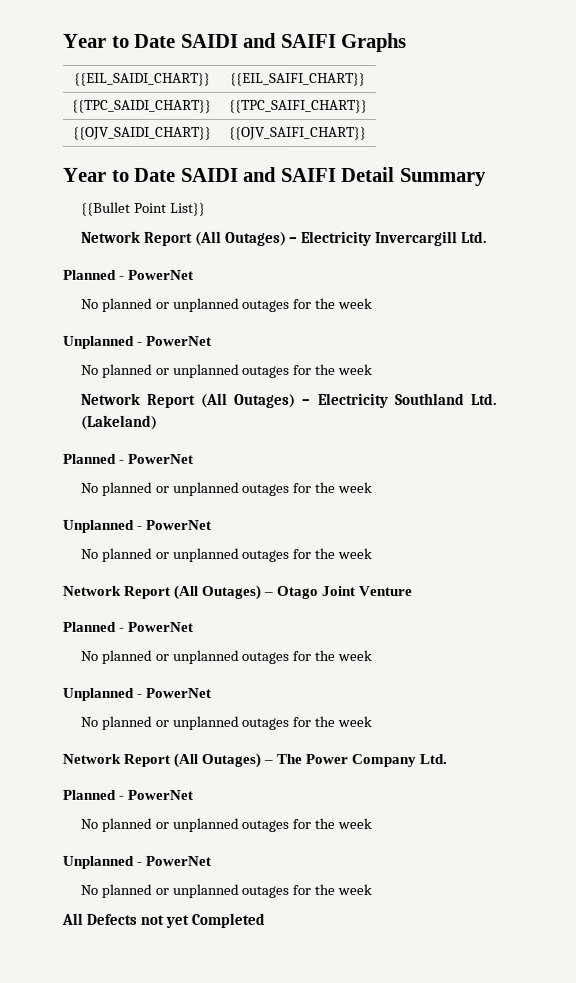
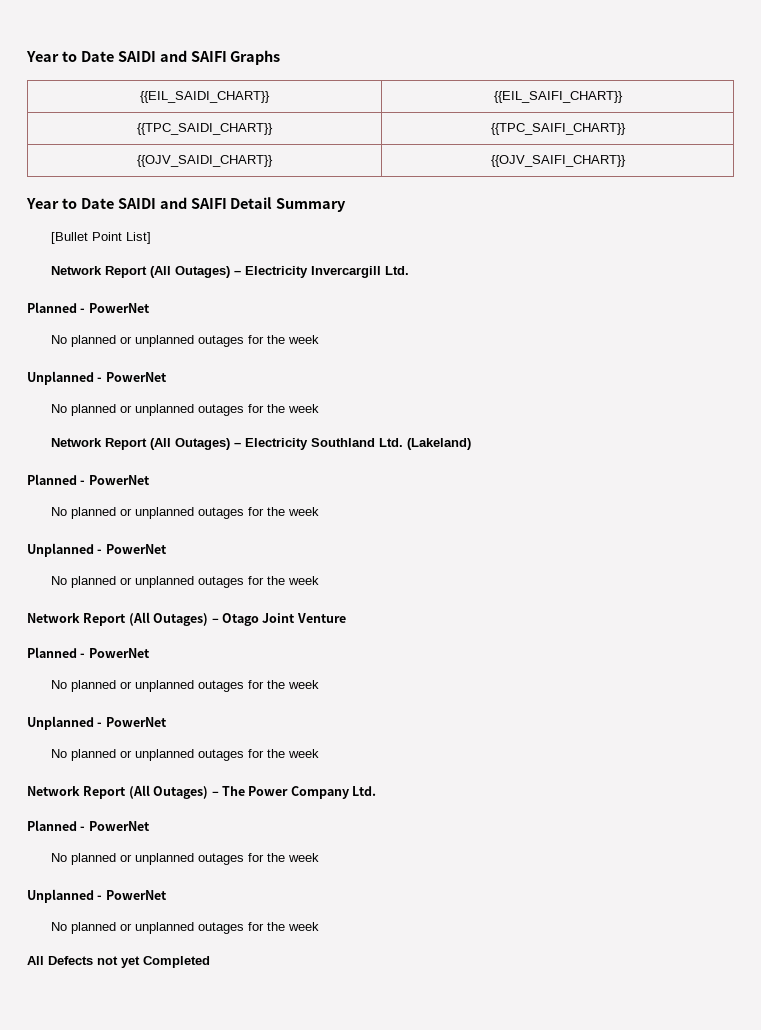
- {{Bullet Point List}}
+ [Bullet Point List]

